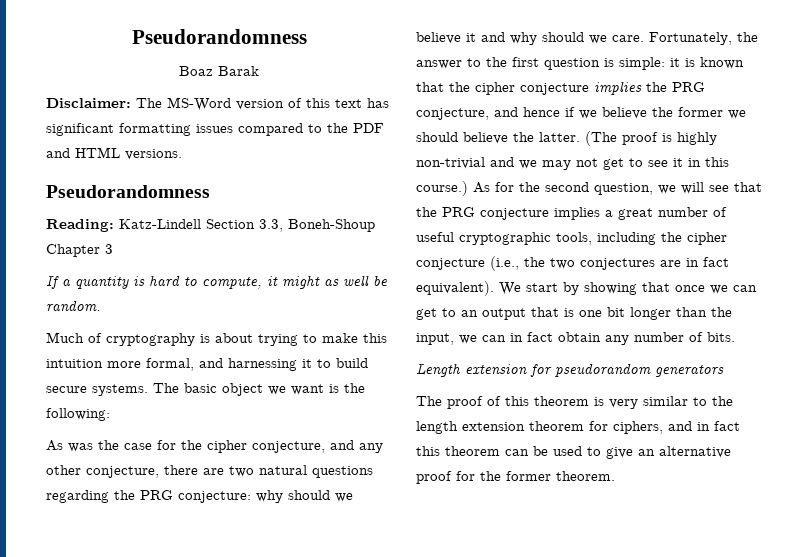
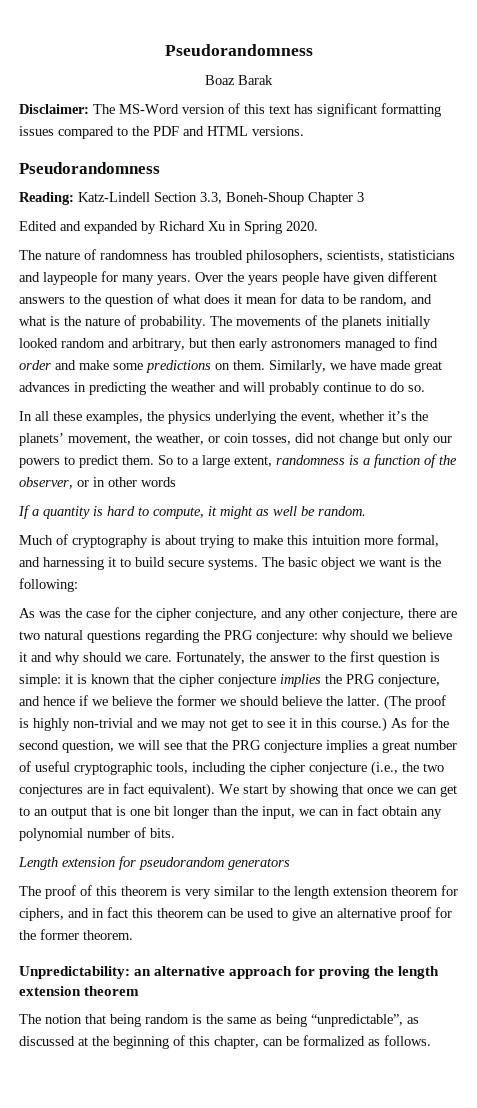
+ Edited and expanded by Richard Xu in Spring 2020.
+ The nature of randomness has troubled philosophers, scientists, statisticians and laypeople for many years. Over the years people have given different answers to the question of what does it mean for data to be random, and what is the nature of probability. The movements of the planets initially looked random and arbitrary, but then early astronomers managed to find order and make some predictions on them. Similarly, we have made great advances in predicting the weather and will probably continue to do so.
+ In all these examples, the physics underlying the event, whether it’s the planets’ movement, the weather, or coin tosses, did not change but only our powers to predict them. So to a large extent, randomness is a function of the observer, or in other words
- We start by showing that once we can get to an output that is one bit longer than the input, we can in fact obtain any number of bits.
+ We start by showing that once we can get to an output that is one bit longer than the input, we can in fact obtain any polynomial number of bits.
+ Unpredictability: an alternative approach for proving the length extension theorem
+ The notion that being random is the same as being “unpredictable”, as discussed at the beginning of this chapter, can be formalized as follows.

